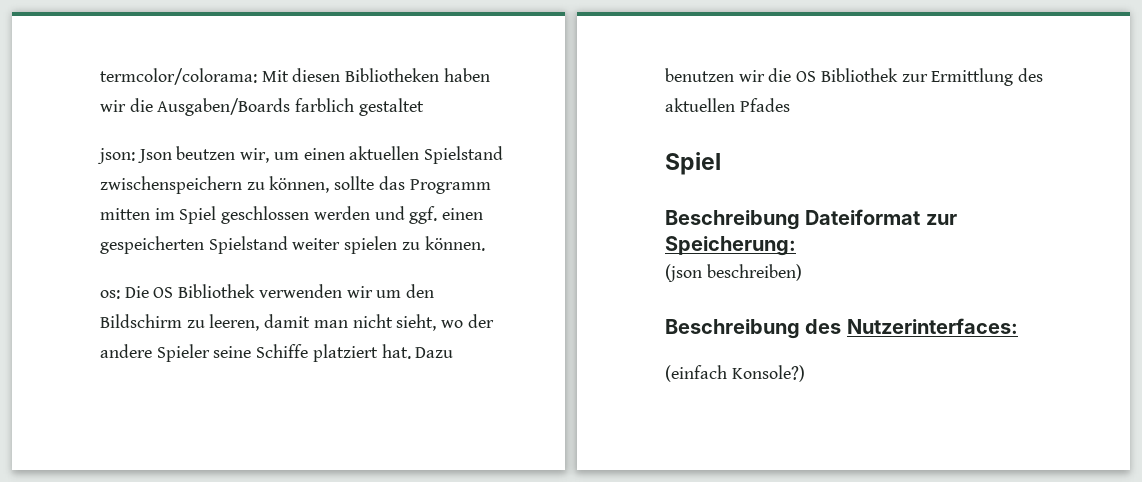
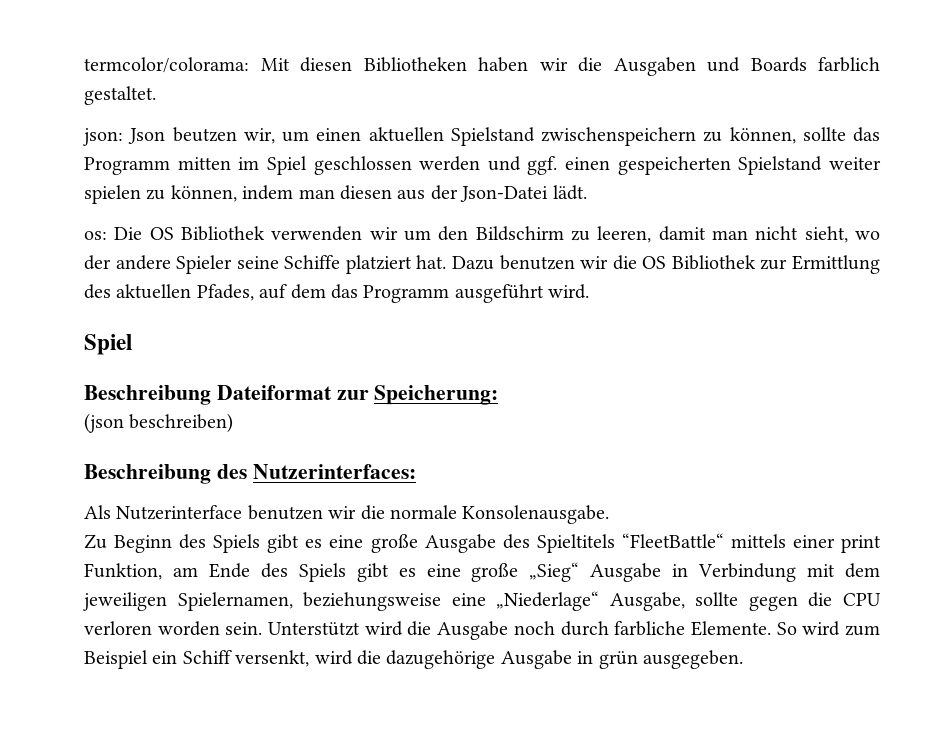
- termcolor/colorama: Mit diesen Bibliotheken haben wir die Ausgaben/Boards farblich gestaltet
+ termcolor/colorama: Mit diesen Bibliotheken haben wir die Ausgaben und Boards farblich gestaltet.
- json: Json beutzen wir, um einen aktuellen Spielstand zwischenspeichern zu können, sollte das Programm mitten im Spiel geschlossen werden und ggf. einen gespeicherten Spielstand weiter spielen zu können.
+ json: Json beutzen wir, um einen aktuellen Spielstand zwischenspeichern zu können, sollte das Programm mitten im Spiel geschlossen werden und ggf. einen gespeicherten Spielstand weiter spielen zu können, indem man diesen aus der Json-Datei lädt.
- Dazu benutzen wir die OS Bibliothek zur Ermittlung des aktuellen Pfades
+ Dazu benutzen wir die OS Bibliothek zur Ermittlung des aktuellen Pfades, auf dem das Programm ausgeführt wird.
- (einfach Konsole?)
+ Als Nutzerinterface benutzen wir die normale Konsolenausgabe.
+ Zu Beginn des Spiels gibt es eine große Ausgabe des Spieltitels “FleetBattle“ mittels einer print Funktion, am Ende des Spiels gibt es eine große „Sieg“ Ausgabe in Verbindung mit dem jeweiligen Spielernamen, beziehungsweise eine „Niederlage“ Ausgabe, sollte gegen die CPU verloren worden sein. Unterstützt wird die Ausgabe noch durch farbliche Elemente. So wird zum Beispiel ein Schiff versenkt, wird die dazugehörige Ausgabe in grün ausgegeben.

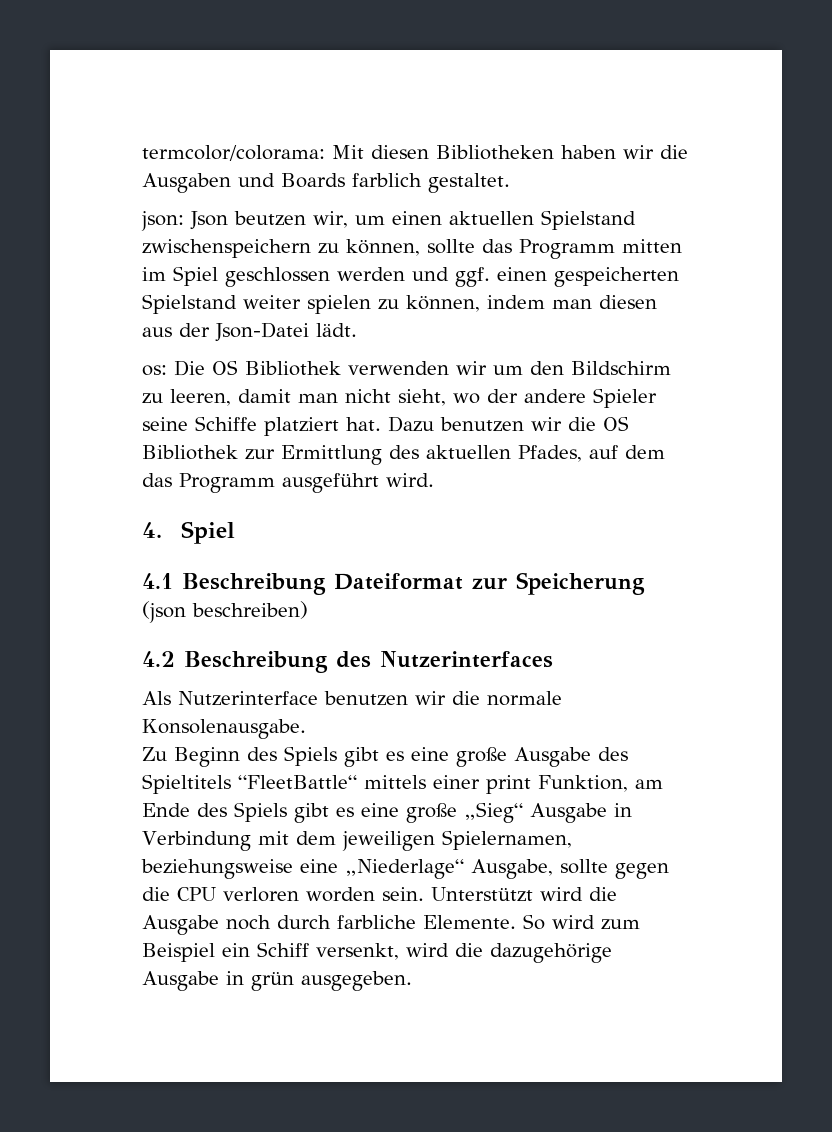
  Dazu benutzen wir die OS Bibliothek zur Ermittlung des aktuellen Pfades, auf dem das Programm ausgeführt wird.
- Spiel
+ 4. Spiel
- Beschreibung Dateiformat zur Speicherung:
+ 4.1 Beschreibung Dateiformat zur Speicherung
- Beschreibung des Nutzerinterfaces:
+ 4.2 Beschreibung des Nutzerinterfaces

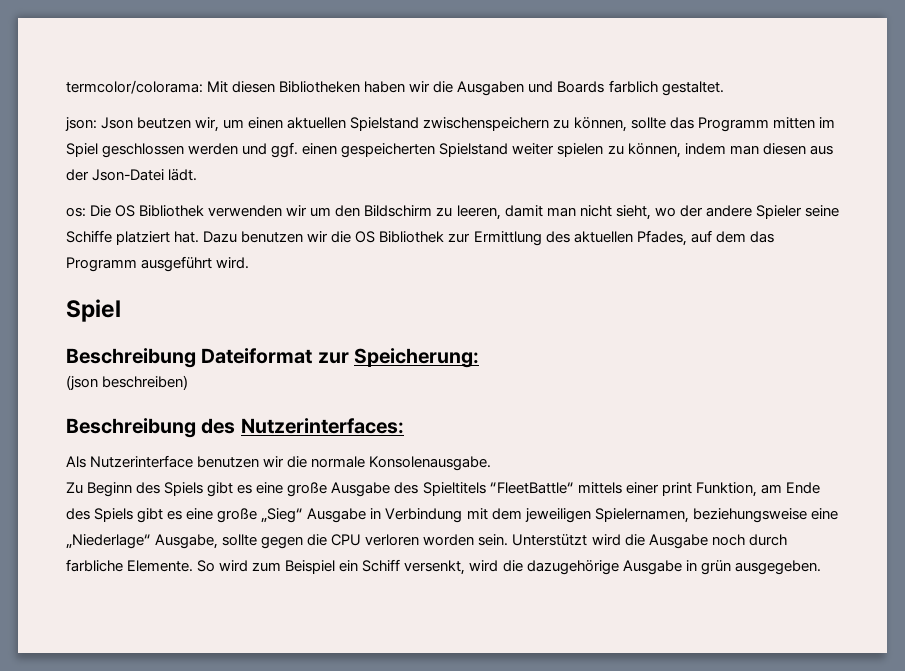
  Dazu benutzen wir die OS Bibliothek zur Ermittlung des aktuellen Pfades, auf dem das Programm ausgeführt wird.
- 4. Spiel
+ Spiel
- 4.1 Beschreibung Dateiformat zur Speicherung
+ Beschreibung Dateiformat zur Speicherung:
- 4.2 Beschreibung des Nutzerinterfaces
+ Beschreibung des Nutzerinterfaces:

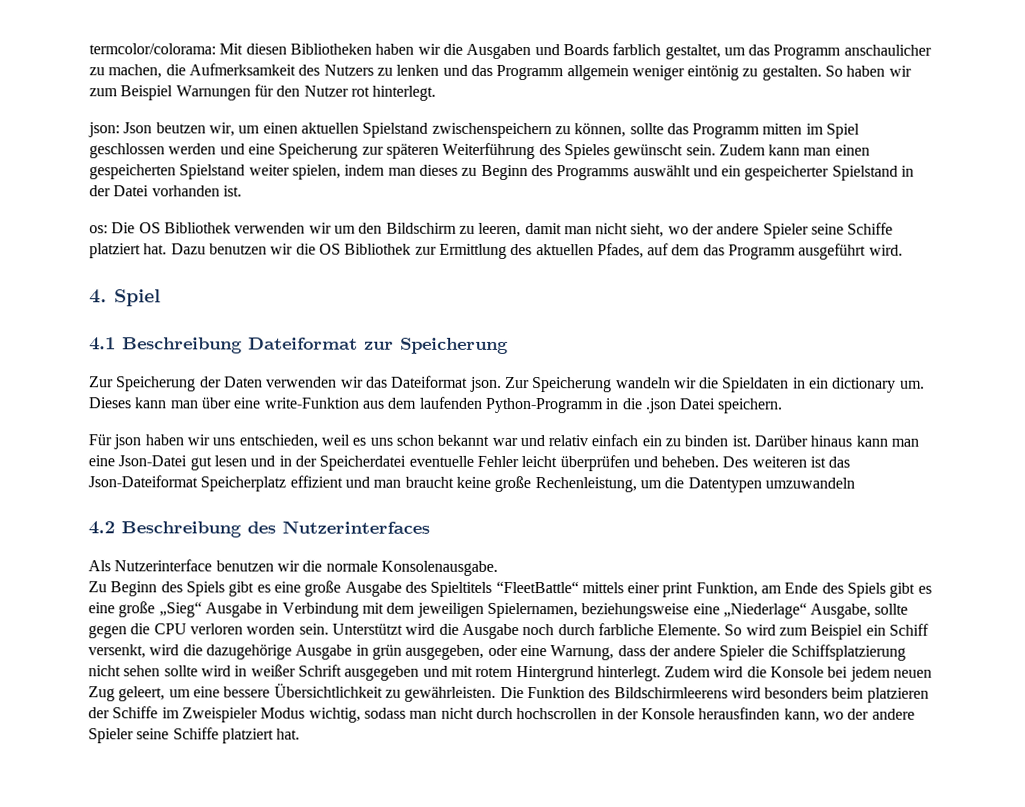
- termcolor/colorama: Mit diesen Bibliotheken haben wir die Ausgaben und Boards farblich gestaltet.
+ termcolor/colorama: Mit diesen Bibliotheken haben wir die Ausgaben und Boards farblich gestaltet, um das Programm anschaulicher zu machen, die Aufmerksamkeit des Nutzers zu lenken und das Programm allgemein weniger eintönig zu gestalten. So haben wir zum Beispiel Warnungen für den Nutzer rot hinterlegt.
- json: Json beutzen wir, um einen aktuellen Spielstand zwischenspeichern zu können, sollte das Programm mitten im Spiel geschlossen werden und ggf. einen gespeicherten Spielstand weiter spielen zu können, indem man diesen aus der Json-Datei lädt.
+ json: Json beutzen wir, um einen aktuellen Spielstand zwischenspeichern zu können, sollte das Programm mitten im Spiel geschlossen werden und eine Speicherung zur späteren Weiterführung des Spieles gewünscht sein. Zudem kann man einen gespeicherten Spielstand weiter spielen, indem man dieses zu Beginn des Programms auswählt und ein gespeicherter Spielstand in der Datei vorhanden ist.
  Dazu benutzen wir die OS Bibliothek zur Ermittlung des aktuellen Pfades, auf dem das Programm ausgeführt wird.
- Spiel
+ 4. Spiel
- Beschreibung Dateiformat zur Speicherung:
- (json beschreiben)
- Beschreibung des Nutzerinterfaces:
+ 4.1 Beschreibung Dateiformat zur Speicherung
+ Zur Speicherung der Daten verwenden wir das Dateiformat json. Zur Speicherung wandeln wir die Spieldaten in ein dictionary um. Dieses kann man über eine write-Funktion aus dem laufenden Python-Programm in die .json Datei speichern.
+ Für json haben wir uns entschieden, weil es uns schon bekannt war und relativ einfach ein zu binden ist. Darüber hinaus kann man eine Json-Datei gut lesen und in der Speicherdatei eventuelle Fehler leicht überprüfen und beheben. Des weiteren ist das Json-Dateiformat Speicherplatz effizient und man braucht keine große Rechenleistung, um die Datentypen umzuwandeln
+ 4.2 Beschreibung des Nutzerinterfaces
- So wird zum Beispiel ein Schiff versenkt, wird die dazugehörige Ausgabe in grün ausgegeben.
+ So wird zum Beispiel ein Schiff versenkt, wird die dazugehörige Ausgabe in grün ausgegeben, oder eine Warnung, dass der andere Spieler die Schiffsplatzierung nicht sehen sollte wird in weißer Schrift ausgegeben und mit rotem Hintergrund hinterlegt. Zudem wird die Konsole bei jedem neuen Zug geleert, um eine bessere Übersichtlichkeit zu gewährleisten. Die Funktion des Bildschirmleerens wird besonders beim platzieren der Schiffe im Zweispieler Modus wichtig, sodass man nicht durch hochscrollen in der Konsole herausfinden kann, wo der andere Spieler seine Schiffe platziert hat.

